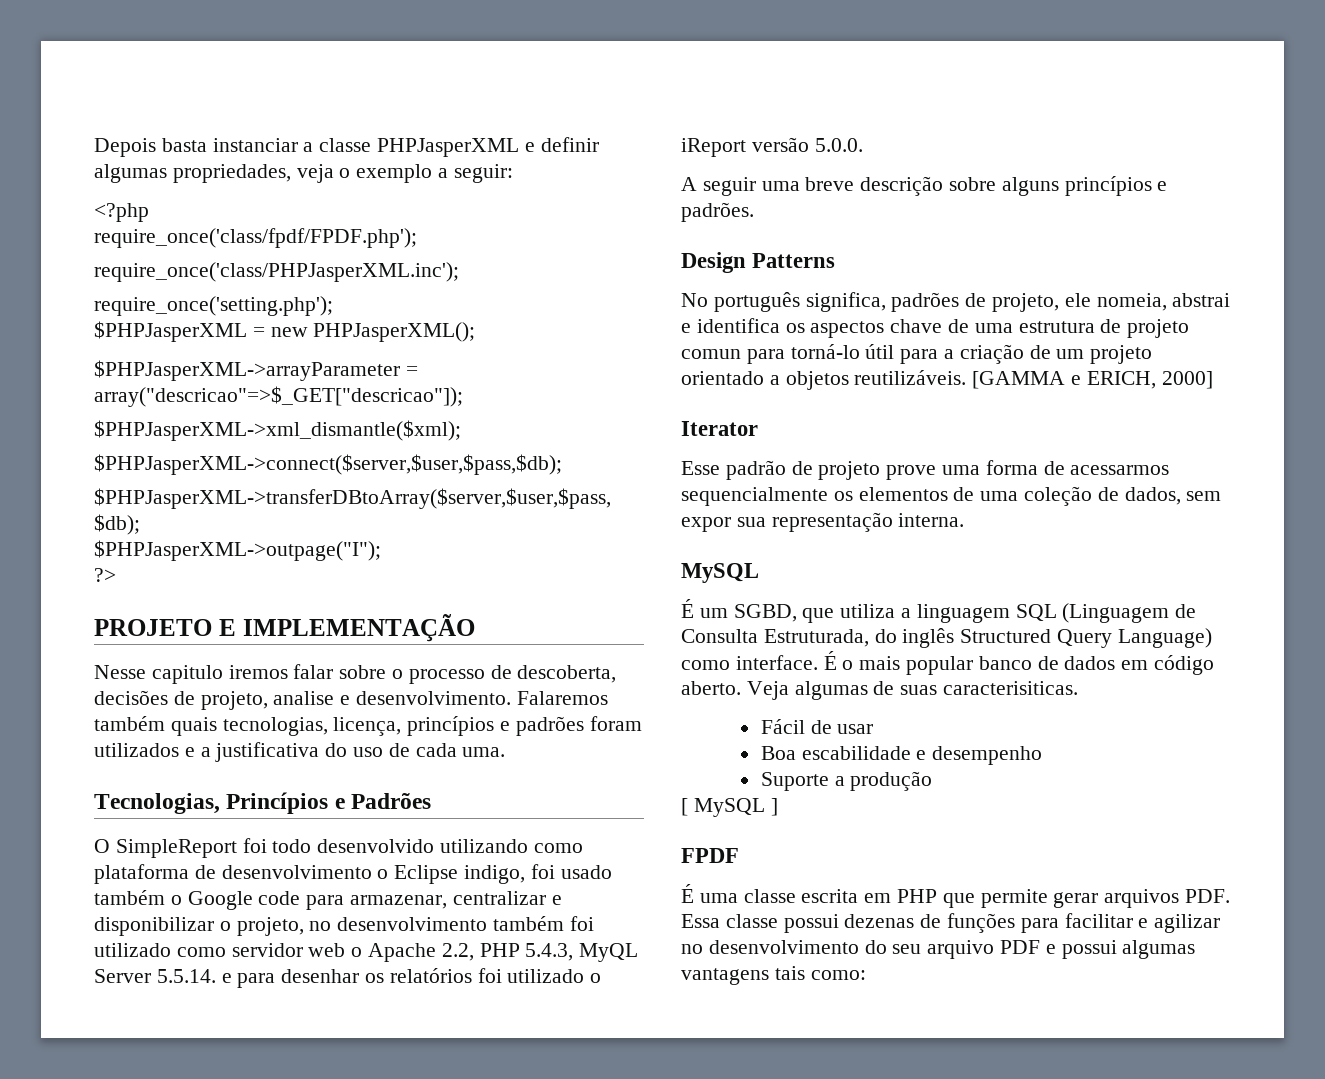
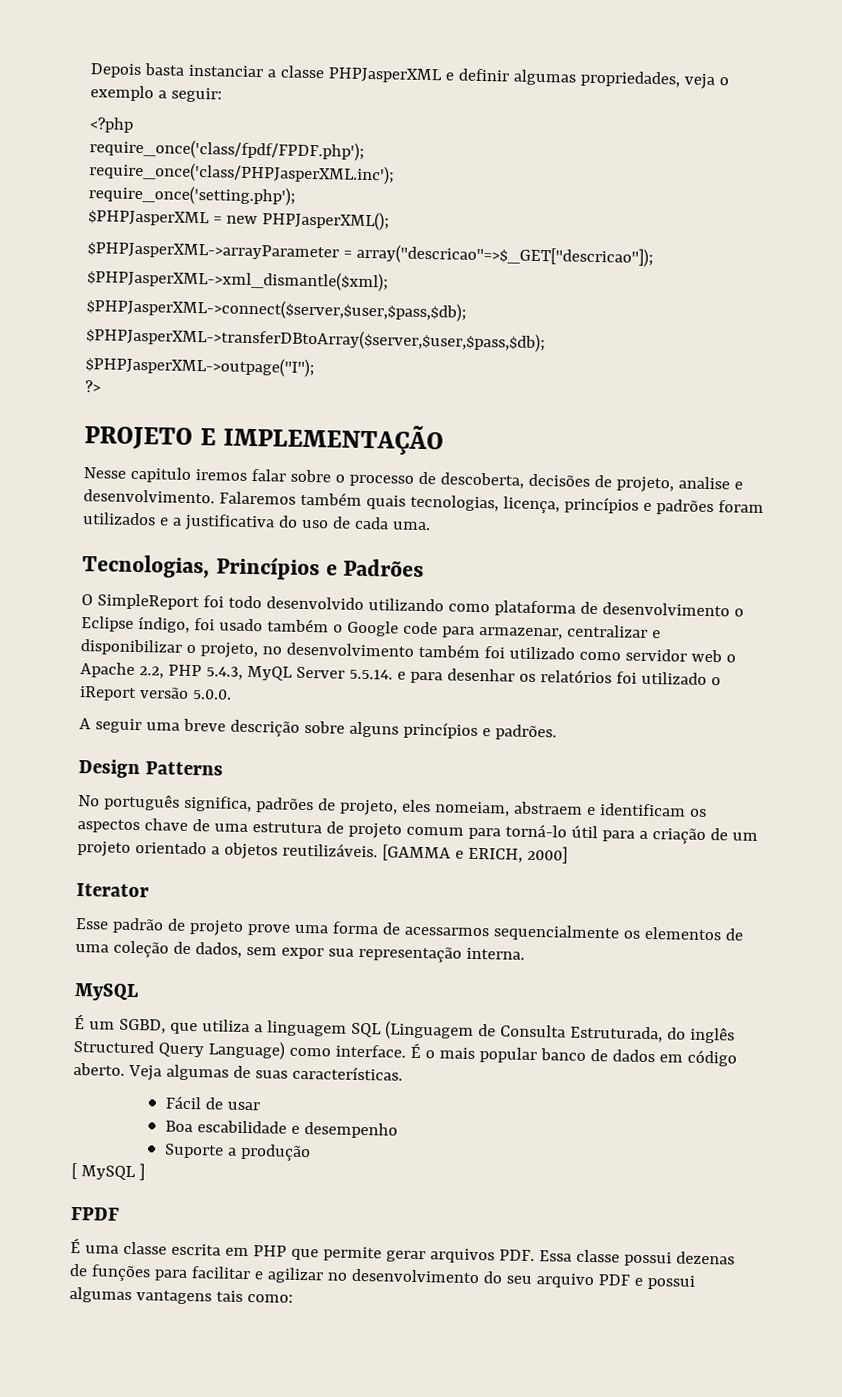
- O SimpleReport foi todo desenvolvido utilizando como plataforma de desenvolvimento o Eclipse indigo, foi usado também o Google code para armazenar, centralizar e disponibilizar o projeto, no desenvolvimento também foi utilizado como servidor web o Apache 2.2, PHP 5.4.3, MyQL Server 5.5.14. e para desenhar os relatórios foi utilizado o iReport versão 5.0.0.
+ O SimpleReport foi todo desenvolvido utilizando como plataforma de desenvolvimento o Eclipse índigo, foi usado também o Google code para armazenar, centralizar e disponibilizar o projeto, no desenvolvimento também foi utilizado como servidor web o Apache 2.2, PHP 5.4.3, MyQL Server 5.5.14. e para desenhar os relatórios foi utilizado o iReport versão 5.0.0.
- No português significa, padrões de projeto, ele nomeia, abstrai e identifica os aspectos chave de uma estrutura de projeto comun para torná-lo útil para a criação de um projeto orientado a objetos reutilizáveis.
+ No português significa, padrões de projeto, eles nomeiam, abstraem e identificam os aspectos chave de uma estrutura de projeto comum para torná-lo útil para a criação de um projeto orientado a objetos reutilizáveis.
- Veja algumas de suas caracterisiticas.
+ Veja algumas de suas características.

